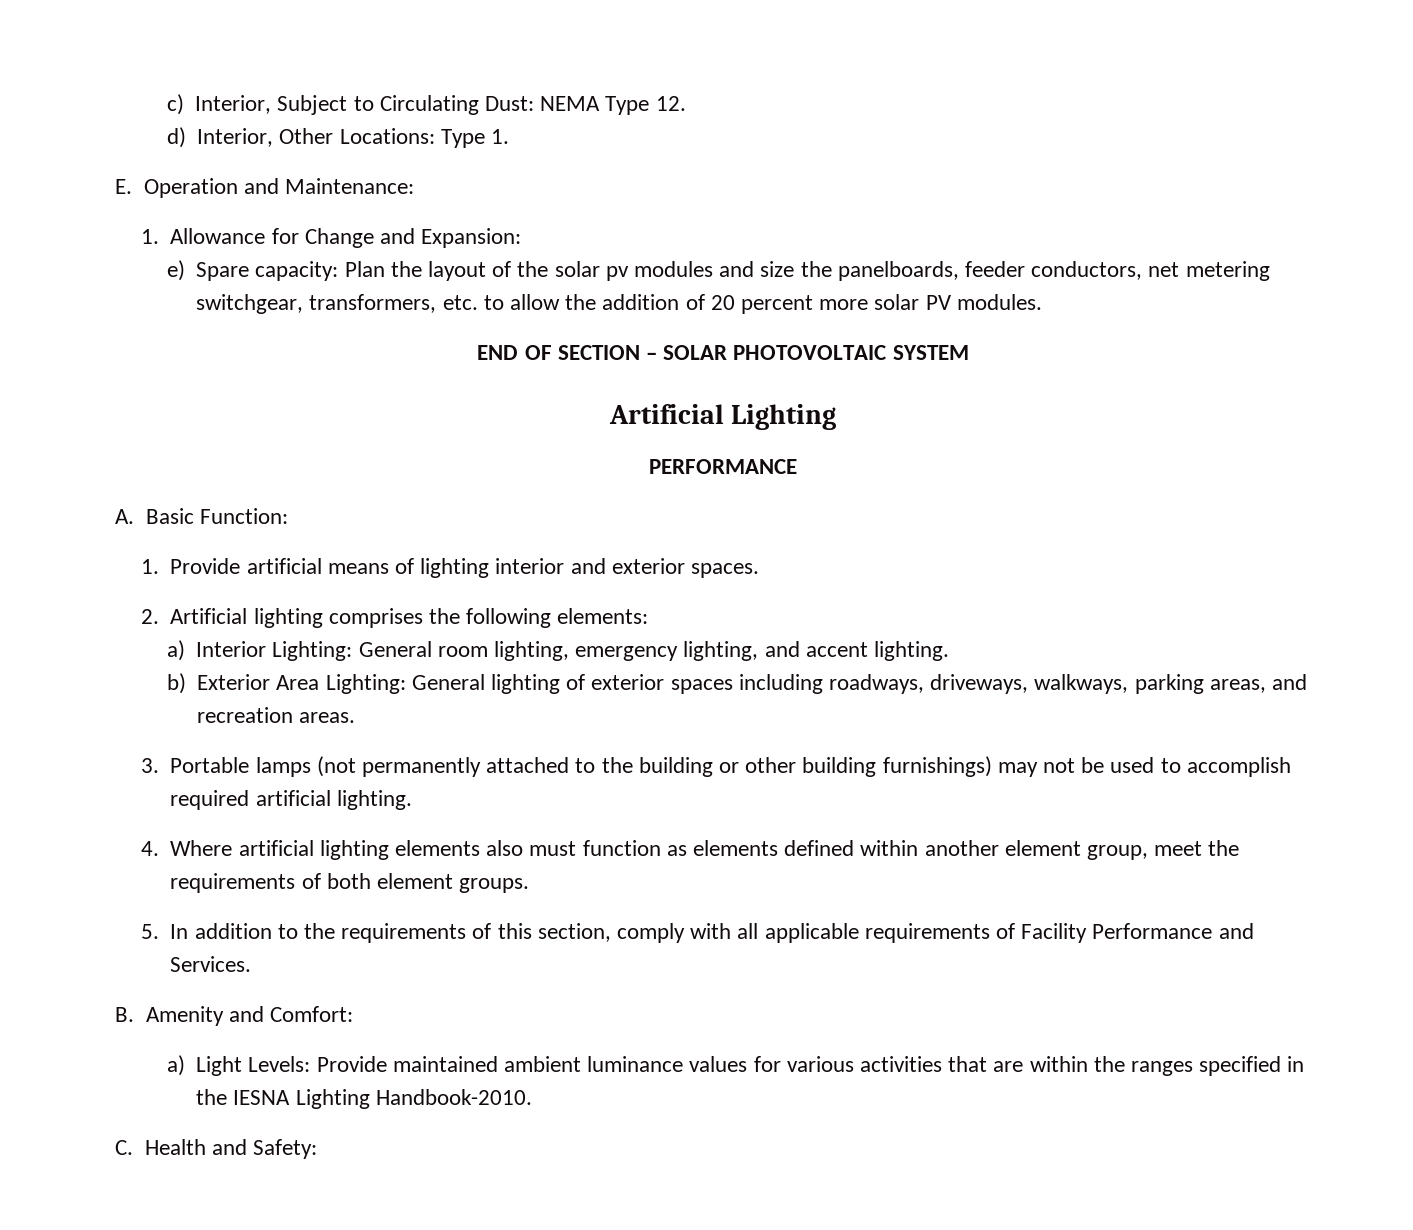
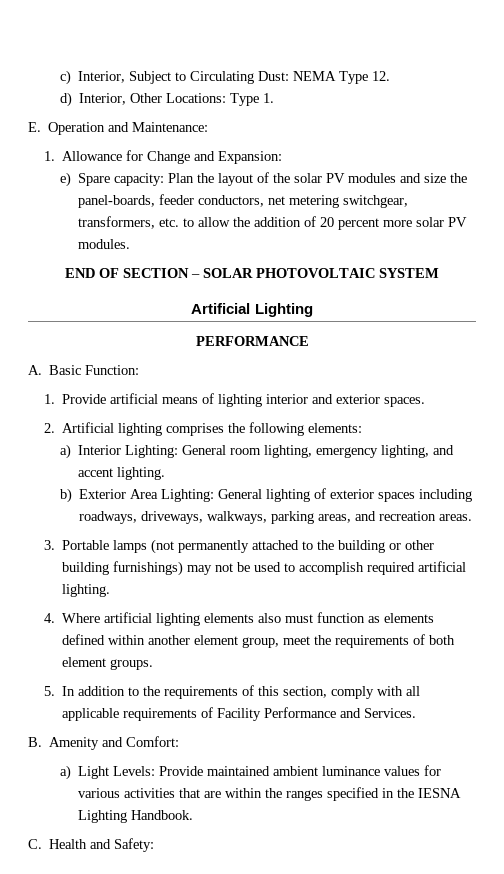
- e) Spare capacity: Plan the layout of the solar pv modules and size the panelboards, feeder conductors, net metering switchgear, transformers, etc. to allow the addition of 20 percent more solar PV modules.
+ e) Spare capacity: Plan the layout of the solar PV modules and size the panel-boards, feeder conductors, net metering switchgear, transformers, etc. to allow the addition of 20 percent more solar PV modules.
- a) Light Levels: Provide maintained ambient luminance values for various activities that are within the ranges specified in the IESNA Lighting Handbook-2010.
+ a) Light Levels: Provide maintained ambient luminance values for various activities that are within the ranges specified in the IESNA Lighting Handbook.

